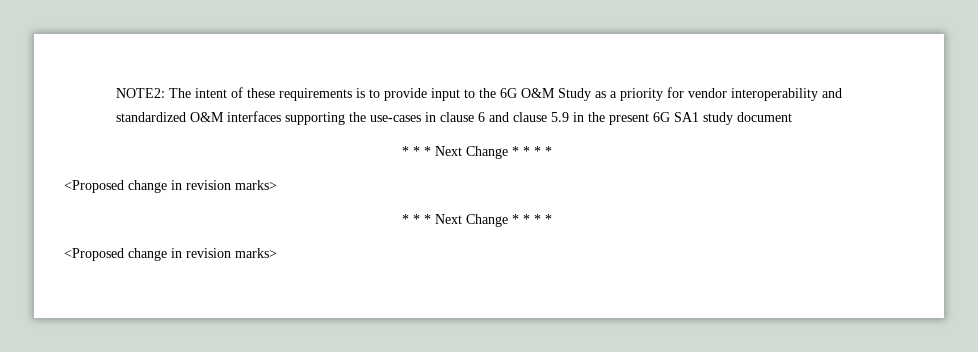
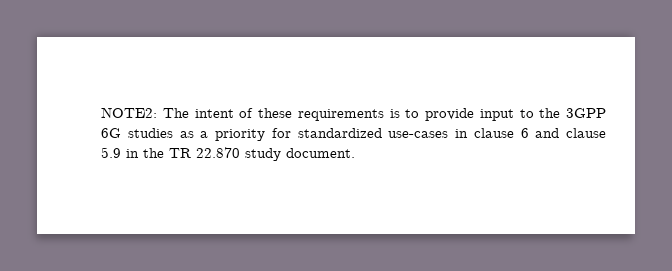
- NOTE2: The intent of these requirements is to provide input to the 6G O&M Study as a priority for vendor interoperability and standardized O&M interfaces supporting the use-cases in clause 6 and clause 5.9 in the present 6G SA1 study document
- * * * Next Change * * * *
- <Proposed change in revision marks>
- * * * Next Change * * * *
- <Proposed change in revision marks>
+ NOTE2: The intent of these requirements is to provide input to the 3GPP 6G studies as a priority for standardized use-cases in clause 6 and clause 5.9 in the TR 22.870 study document.

